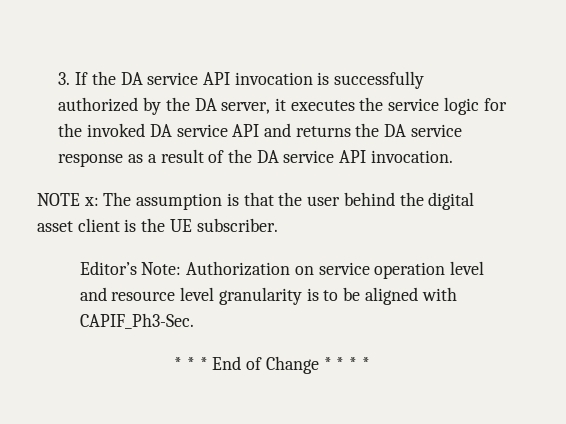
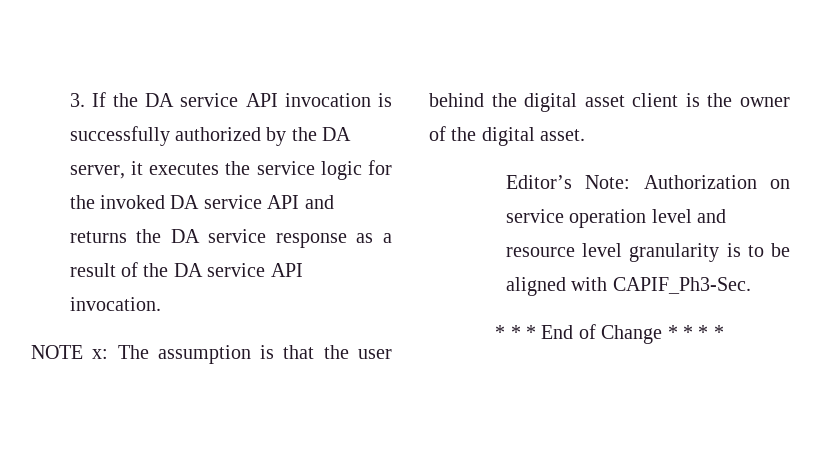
- NOTE x: The assumption is that the user behind the digital asset client is the UE subscriber.
+ NOTE x: The assumption is that the user behind the digital asset client is the owner of the digital asset.

